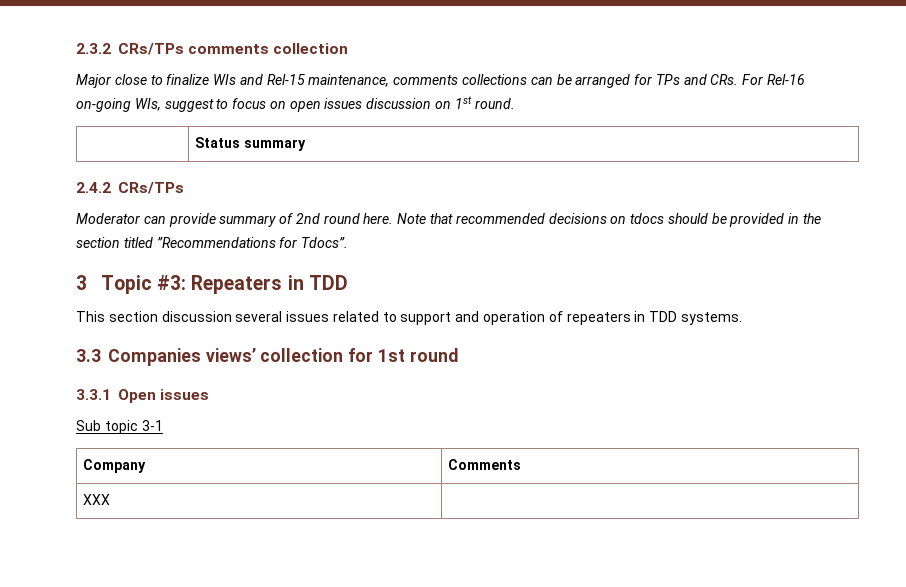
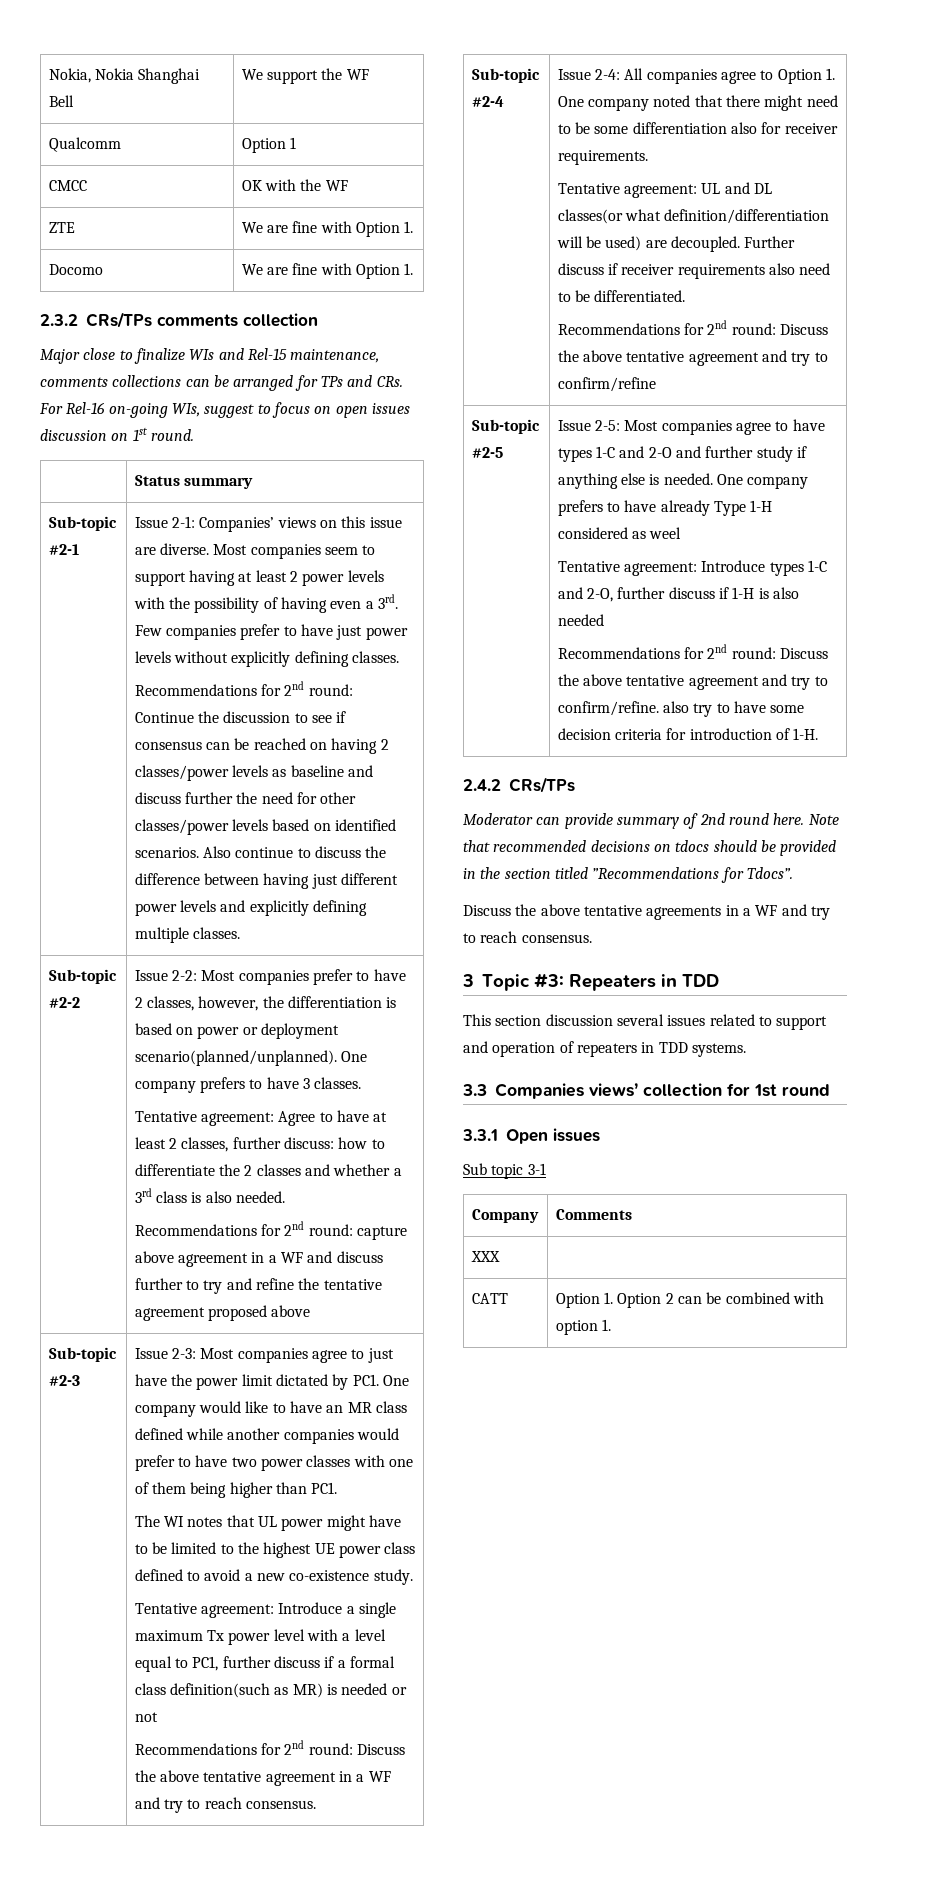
+ Nokia, Nokia Shanghai Bell | We support the WF
+ Qualcomm | Option 1
+ CMCC | OK with the WF
+ ZTE | We are fine with Option 1.
+ Docomo | We are fine with Option 1.
+ Sub-topic #2-1 | Issue 2-1: Companies’ views on this issue are diverse. Most companies seem to support having at least 2 power levels with the possibility of having even a 3rd. Few companies prefer to have just power levels without explicitly defining classes.
+ Recommendations for 2nd round: Continue the discussion to see if consensus can be reached on having 2 classes/power levels as baseline and discuss further the need for other classes/power levels based on identified scenarios. Also continue to discuss the difference between having just different power levels and explicitly defining multiple classes.
+ Sub-topic #2-2 | Issue 2-2: Most companies prefer to have 2 classes, however, the differentiation is based on power or deployment scenario(planned/unplanned). One company prefers to have 3 classes.
+ Tentative agreement: Agree to have at least 2 classes, further discuss: how to differentiate the 2 classes and whether a 3rd class is also needed.
+ Recommendations for 2nd round: capture above agreement in a WF and discuss further to try and refine the tentative agreement proposed above
+ Sub-topic #2-3 | Issue 2-3: Most companies agree to just have the power limit dictated by PC1. One company would like to have an MR class defined while another companies would prefer to have two power classes with one of them being higher than PC1.
+ The WI notes that UL power might have to be limited to the highest UE power class defined to avoid a new co-existence study.
+ Tentative agreement: Introduce a single maximum Tx power level with a level equal to PC1, further discuss if a formal class definition(such as MR) is needed or not
+ Recommendations for 2nd round: Discuss the above tentative agreement in a WF and try to reach consensus.
+ Sub-topic #2-4 | Issue 2-4: All companies agree to Option 1. One company noted that there might need to be some differentiation also for receiver requirements.
+ Tentative agreement: UL and DL classes(or what definition/differentiation will be used) are decoupled. Further discuss if receiver requirements also need to be differentiated.
+ Recommendations for 2nd round: Discuss the above tentative agreement and try to confirm/refine
+ Sub-topic #2-5 | Issue 2-5: Most companies agree to have types 1-C and 2-O and further study if anything else is needed. One company prefers to have already Type 1-H considered as weel
+ Tentative agreement: Introduce types 1-C and 2-O, further discuss if 1-H is also needed
+ Recommendations for 2nd round: Discuss the above tentative agreement and try to confirm/refine. also try to have some decision criteria for introduction of 1-H.
+ Discuss the above tentative agreements in a WF and try to reach consensus.
+ CATT | Option 1. Option 2 can be combined with option 1.

